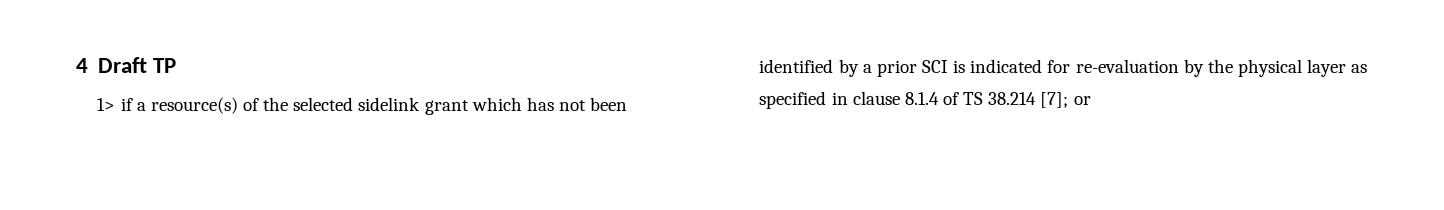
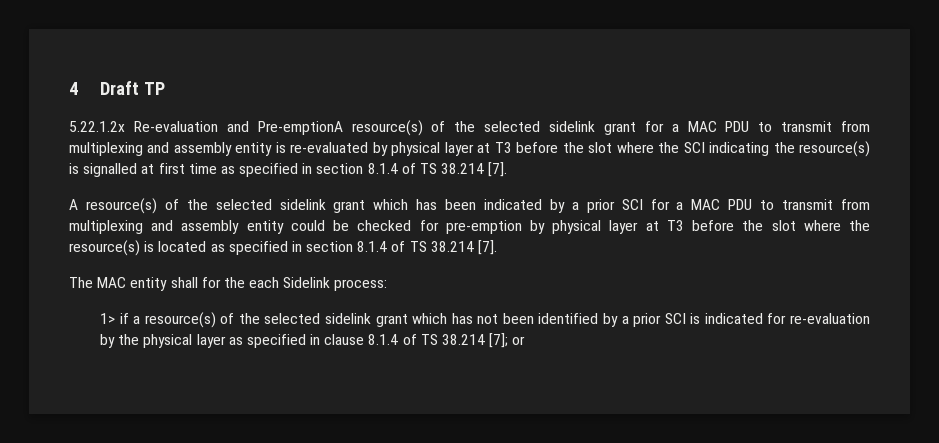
+ 5.22.1.2x Re-evaluation and Pre-emptionA resource(s) of the selected sidelink grant for a MAC PDU to transmit from multiplexing and assembly entity is re-evaluated by physical layer at T3 before the slot where the SCI indicating the resource(s) is signalled at first time as specified in section 8.1.4 of TS 38.214 [7].
+ A resource(s) of the selected sidelink grant which has been indicated by a prior SCI for a MAC PDU to transmit from multiplexing and assembly entity could be checked for pre-emption by physical layer at T3 before the slot where the resource(s) is located as specified in section 8.1.4 of TS 38.214 [7].
+ The MAC entity shall for the each Sidelink process:

